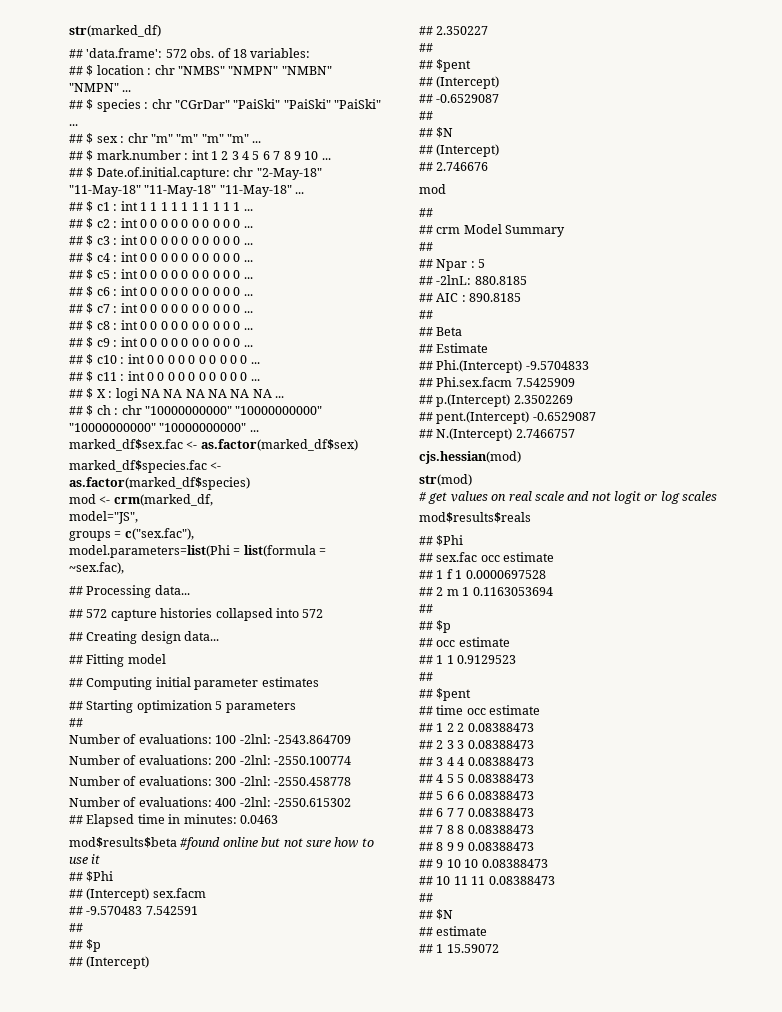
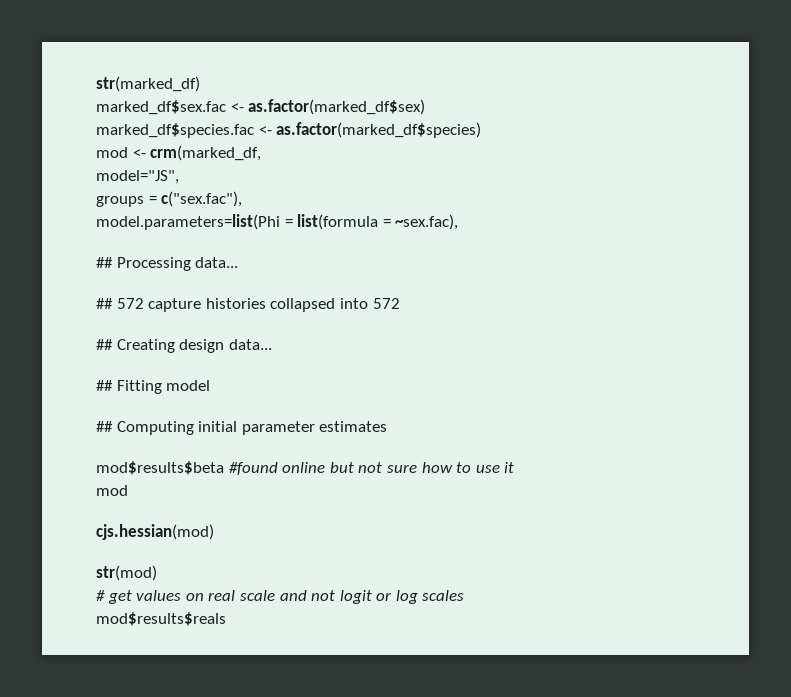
- ## 'data.frame': 572 obs. of 18 variables:
- ## $ location : chr "NMBS" "NMPN" "NMBN" "NMPN" ...
- ## $ species : chr "CGrDar" "PaiSki" "PaiSki" "PaiSki" ...
- ## $ sex : chr "m" "m" "m" "m" ...
- ## $ mark.number : int 1 2 3 4 5 6 7 8 9 10 ...
- ## $ Date.of.initial.capture: chr "2-May-18" "11-May-18" "11-May-18" "11-May-18" ...
- ## $ c1 : int 1 1 1 1 1 1 1 1 1 1 ...
- ## $ c2 : int 0 0 0 0 0 0 0 0 0 0 ...
- ## $ c3 : int 0 0 0 0 0 0 0 0 0 0 ...
- ## $ c4 : int 0 0 0 0 0 0 0 0 0 0 ...
- ## $ c5 : int 0 0 0 0 0 0 0 0 0 0 ...
- ## $ c6 : int 0 0 0 0 0 0 0 0 0 0 ...
- ## $ c7 : int 0 0 0 0 0 0 0 0 0 0 ...
- ## $ c8 : int 0 0 0 0 0 0 0 0 0 0 ...
- ## $ c9 : int 0 0 0 0 0 0 0 0 0 0 ...
- ## $ c10 : int 0 0 0 0 0 0 0 0 0 0 ...
- ## $ c11 : int 0 0 0 0 0 0 0 0 0 0 ...
- ## $ X : logi NA NA NA NA NA NA ...
- ## $ ch : chr "10000000000" "10000000000" "10000000000" "10000000000" ...
- ## Starting optimization 5 parameters
- ##
- Number of evaluations: 100 -2lnl: -2543.864709
- Number of evaluations: 200 -2lnl: -2550.100774
- Number of evaluations: 300 -2lnl: -2550.458778
- Number of evaluations: 400 -2lnl: -2550.615302
- ## Elapsed time in minutes: 0.0463
  mod$results$beta #found online but not sure how to use it
- ## $Phi
- ## (Intercept) sex.facm
- ## -9.570483 7.542591
- ##
- ## $p
- ## (Intercept)
- ## 2.350227
- ##
- ## $pent
- ## (Intercept)
- ## -0.6529087
- ##
- ## $N
- ## (Intercept)
- ## 2.746676
  mod
- ##
- ## crm Model Summary
- ##
- ## Npar : 5
- ## -2lnL: 880.8185
- ## AIC : 890.8185
- ##
- ## Beta
- ## Estimate
- ## Phi.(Intercept) -9.5704833
- ## Phi.sex.facm 7.5425909
- ## p.(Intercept) 2.3502269
- ## pent.(Intercept) -0.6529087
- ## N.(Intercept) 2.7466757
  mod$results$reals
- ## $Phi
- ## sex.fac occ estimate
- ## 1 f 1 0.0000697528
- ## 2 m 1 0.1163053694
- ##
- ## $p
- ## occ estimate
- ## 1 1 0.9129523
- ##
- ## $pent
- ## time occ estimate
- ## 1 2 2 0.08388473
- ## 2 3 3 0.08388473
- ## 3 4 4 0.08388473
- ## 4 5 5 0.08388473
- ## 5 6 6 0.08388473
- ## 6 7 7 0.08388473
- ## 7 8 8 0.08388473
- ## 8 9 9 0.08388473
- ## 9 10 10 0.08388473
- ## 10 11 11 0.08388473
- ##
- ## $N
- ## estimate
- ## 1 15.59072

